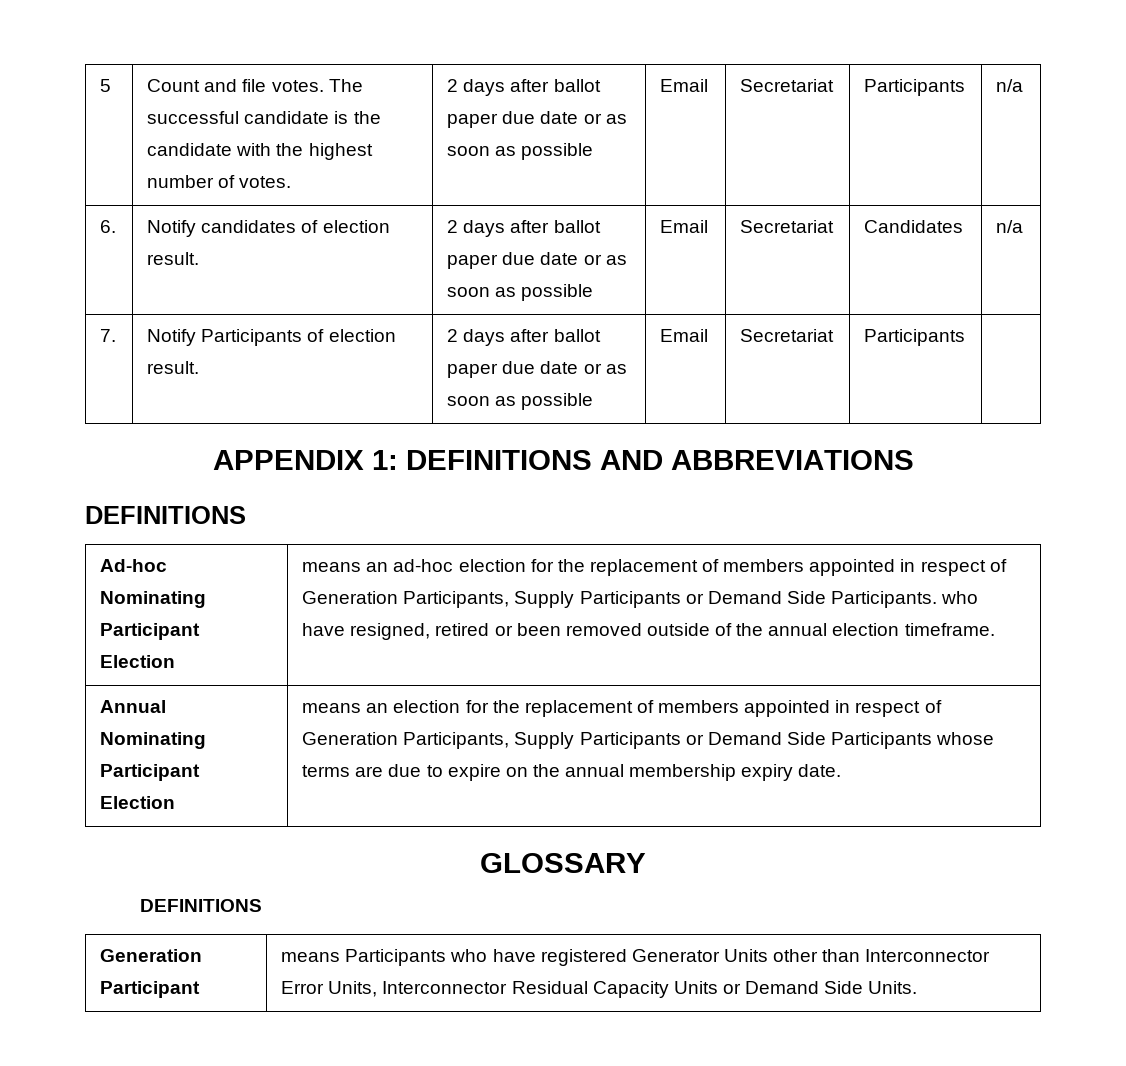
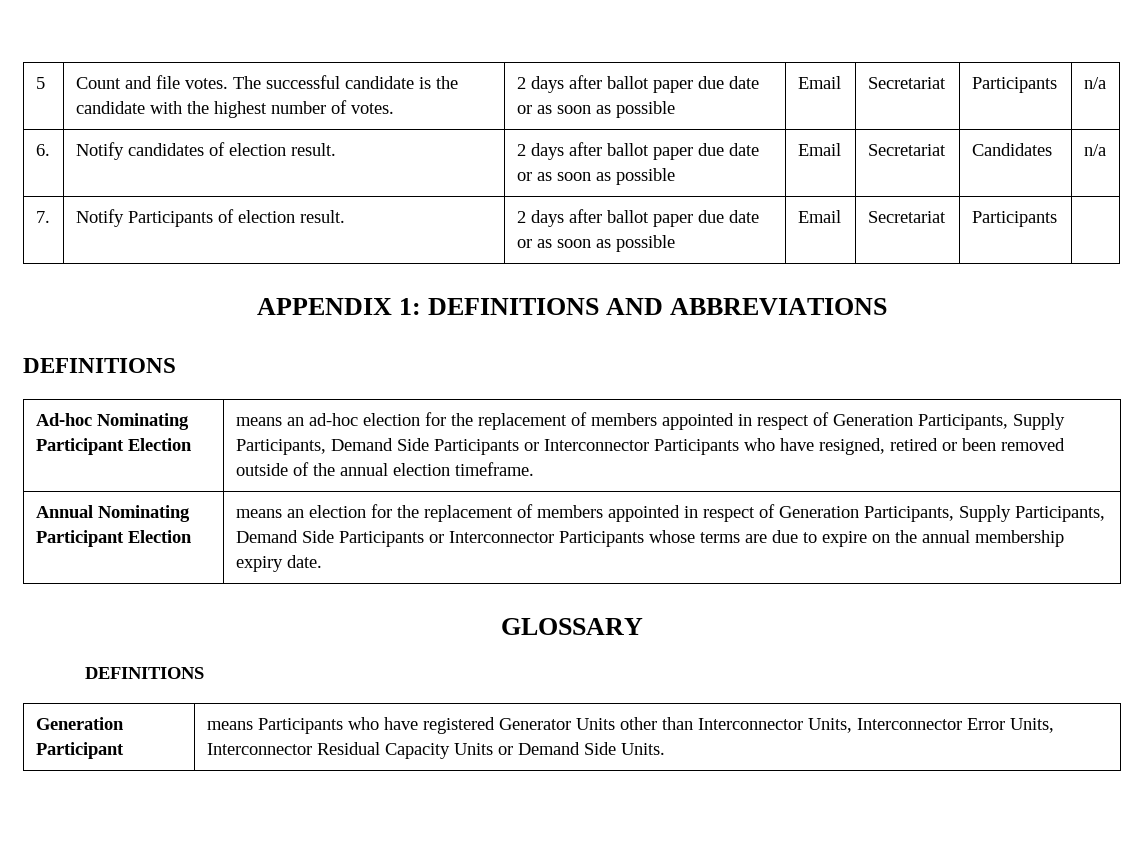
- Ad-hoc Nominating Participant Election | means an ad-hoc election for the replacement of members appointed in respect of Generation Participants, Supply Participants or Demand Side Participants. who have resigned, retired or been removed outside of the annual election timeframe.
+ Ad-hoc Nominating Participant Election | means an ad-hoc election for the replacement of members appointed in respect of Generation Participants, Supply Participants, Demand Side Participants or Interconnector Participants who have resigned, retired or been removed outside of the annual election timeframe.
- Annual Nominating Participant Election | means an election for the replacement of members appointed in respect of Generation Participants, Supply Participants or Demand Side Participants whose terms are due to expire on the annual membership expiry date.
+ Annual Nominating Participant Election | means an election for the replacement of members appointed in respect of Generation Participants, Supply Participants, Demand Side Participants or Interconnector Participants whose terms are due to expire on the annual membership expiry date.
- Generation Participant | means Participants who have registered Generator Units other than Interconnector Error Units, Interconnector Residual Capacity Units or Demand Side Units.
+ Generation Participant | means Participants who have registered Generator Units other than Interconnector Units, Interconnector Error Units, Interconnector Residual Capacity Units or Demand Side Units.

